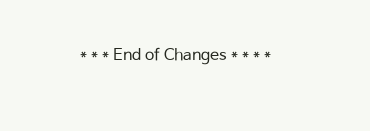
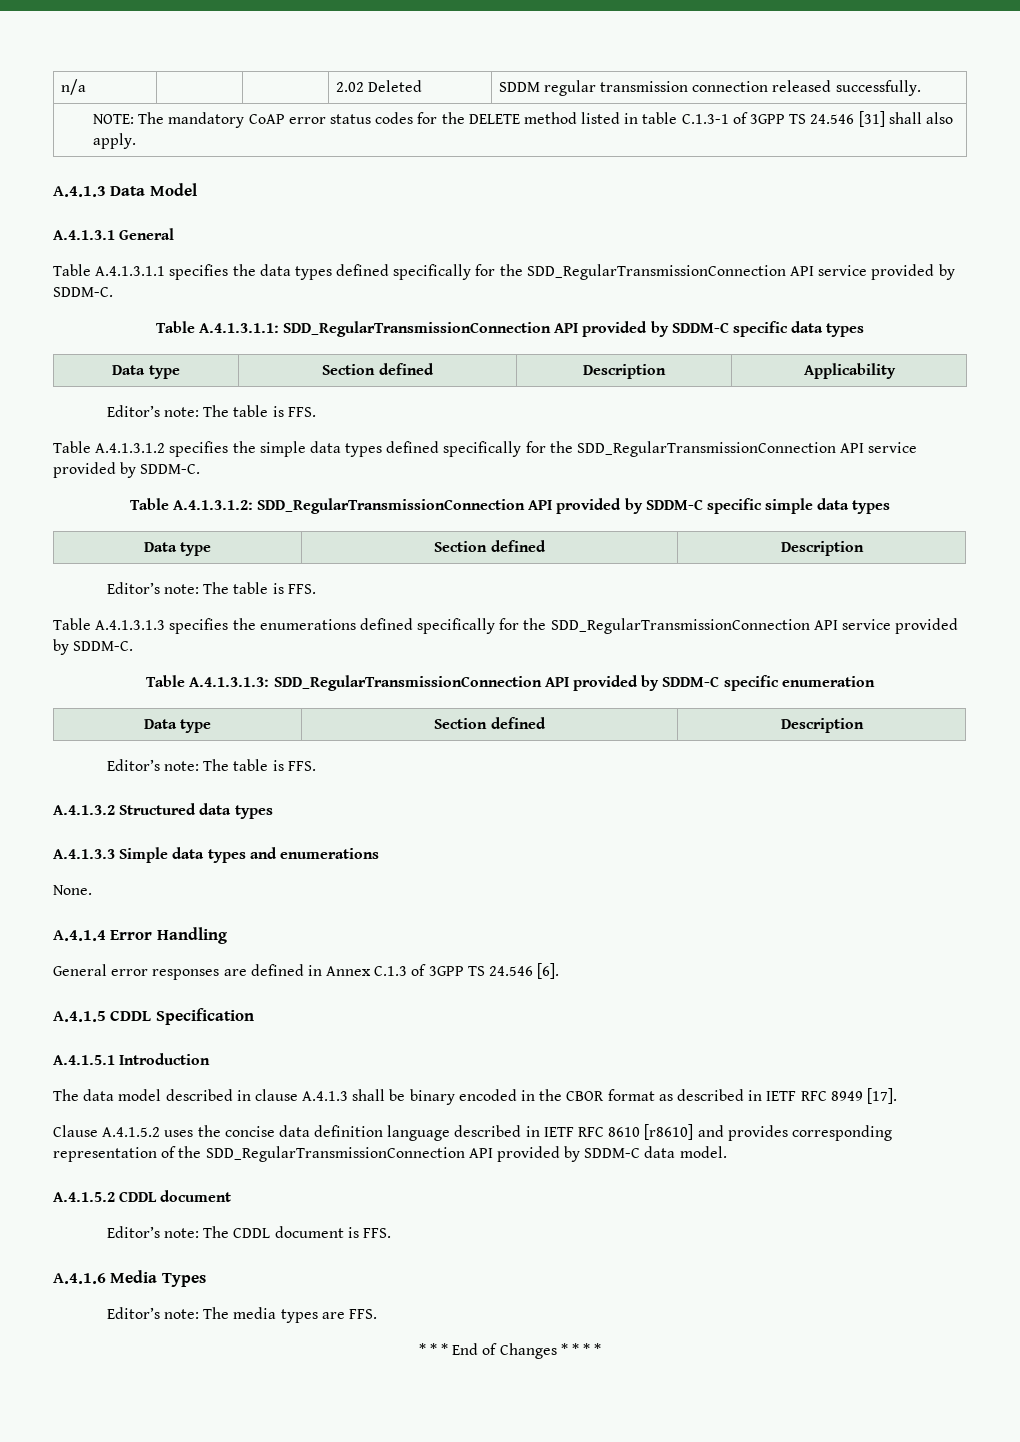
+ n/a | | | 2.02 Deleted | SDDM regular transmission connection released successfully.
+ NOTE: The mandatory CoAP error status codes for the DELETE method listed in table C.1.3-1 of 3GPP TS 24.546 [31] shall also apply.
+ A.4.1.3 Data Model
+ A.4.1.3.1 General
+ Table A.4.1.3.1.1 specifies the data types defined specifically for the SDD_RegularTransmissionConnection API service provided by SDDM-C.
+ Table A.4.1.3.1.1: SDD_RegularTransmissionConnection API provided by SDDM-C specific data types
+ Data type | Section defined | Description | Applicability
+ Editor’s note: The table is FFS.
+ Table A.4.1.3.1.2 specifies the simple data types defined specifically for the SDD_RegularTransmissionConnection API service provided by SDDM-C.
+ Table A.4.1.3.1.2: SDD_RegularTransmissionConnection API provided by SDDM-C specific simple data types
+ Data type | Section defined | Description
+ Editor’s note: The table is FFS.
+ Table A.4.1.3.1.3 specifies the enumerations defined specifically for the SDD_RegularTransmissionConnection API service provided by SDDM-C.
+ Table A.4.1.3.1.3: SDD_RegularTransmissionConnection API provided by SDDM-C specific enumeration
+ Data type | Section defined | Description
+ Editor’s note: The table is FFS.
+ A.4.1.3.2 Structured data types
+ A.4.1.3.3 Simple data types and enumerations
+ None.
+ A.4.1.4 Error Handling
+ General error responses are defined in Annex C.1.3 of 3GPP TS 24.546 [6].
+ A.4.1.5 CDDL Specification
+ A.4.1.5.1 Introduction
+ The data model described in clause A.4.1.3 shall be binary encoded in the CBOR format as described in IETF RFC 8949 [17].
+ Clause A.4.1.5.2 uses the concise data definition language described in IETF RFC 8610 [r8610] and provides corresponding representation of the SDD_RegularTransmissionConnection API provided by SDDM-C data model.
+ A.4.1.5.2 CDDL document
+ Editor’s note: The CDDL document is FFS.
+ A.4.1.6 Media Types
+ Editor’s note: The media types are FFS.

